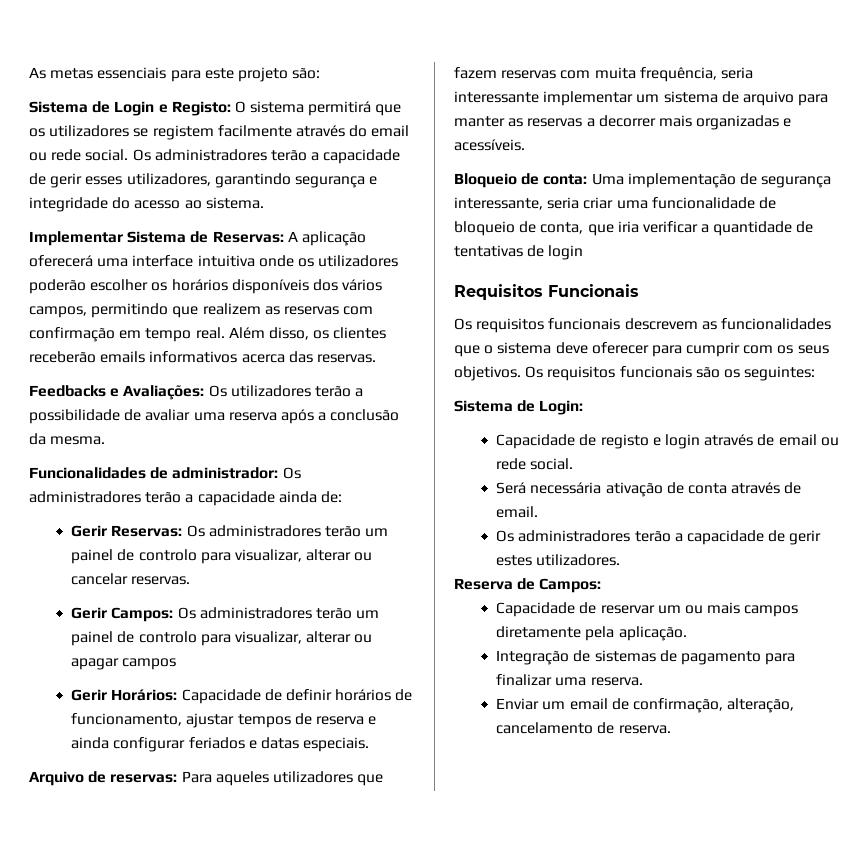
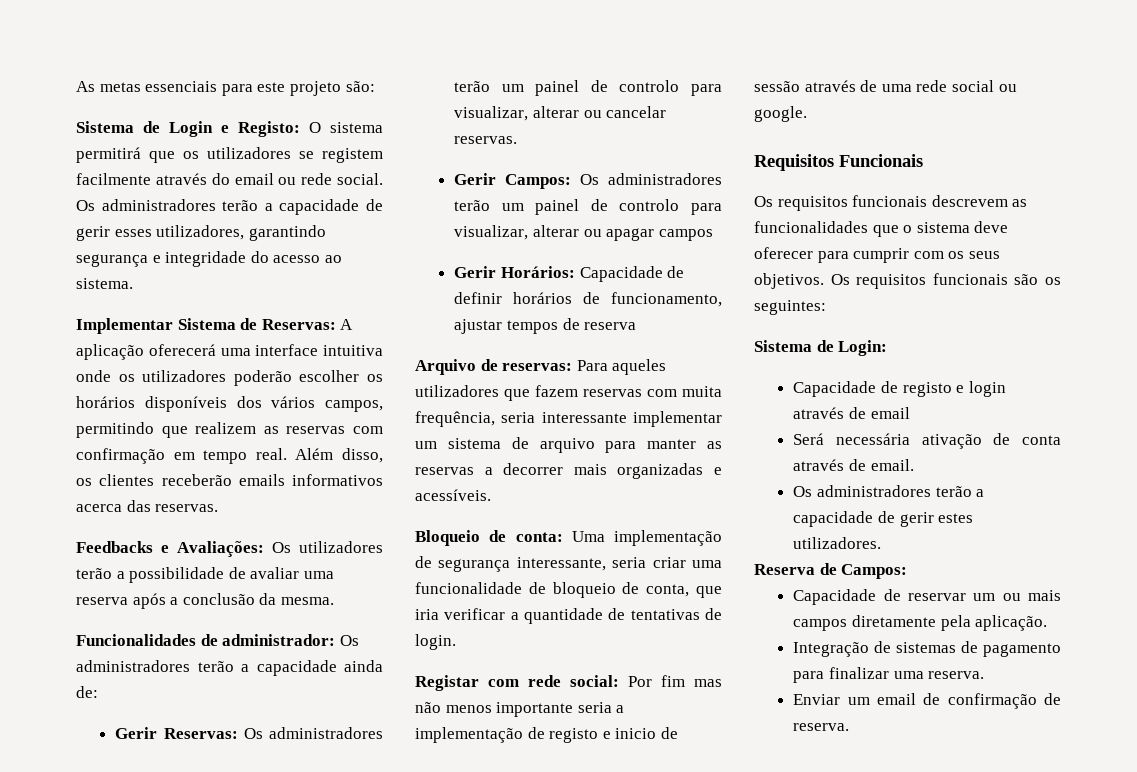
- Gerir Horários: Capacidade de definir horários de funcionamento, ajustar tempos de reserva e ainda configurar feriados e datas especiais.
+ Gerir Horários: Capacidade de definir horários de funcionamento, ajustar tempos de reserva
- Bloqueio de conta: Uma implementação de segurança interessante, seria criar uma funcionalidade de bloqueio de conta, que iria verificar a quantidade de tentativas de login
+ Bloqueio de conta: Uma implementação de segurança interessante, seria criar uma funcionalidade de bloqueio de conta, que iria verificar a quantidade de tentativas de login.
+ Registar com rede social: Por fim mas não menos importante seria a implementação de registo e inicio de sessão através de uma rede social ou google.
- Capacidade de registo e login através de email ou rede social.
+ Capacidade de registo e login através de email
- Enviar um email de confirmação, alteração, cancelamento de reserva.
+ Enviar um email de confirmação de reserva.

